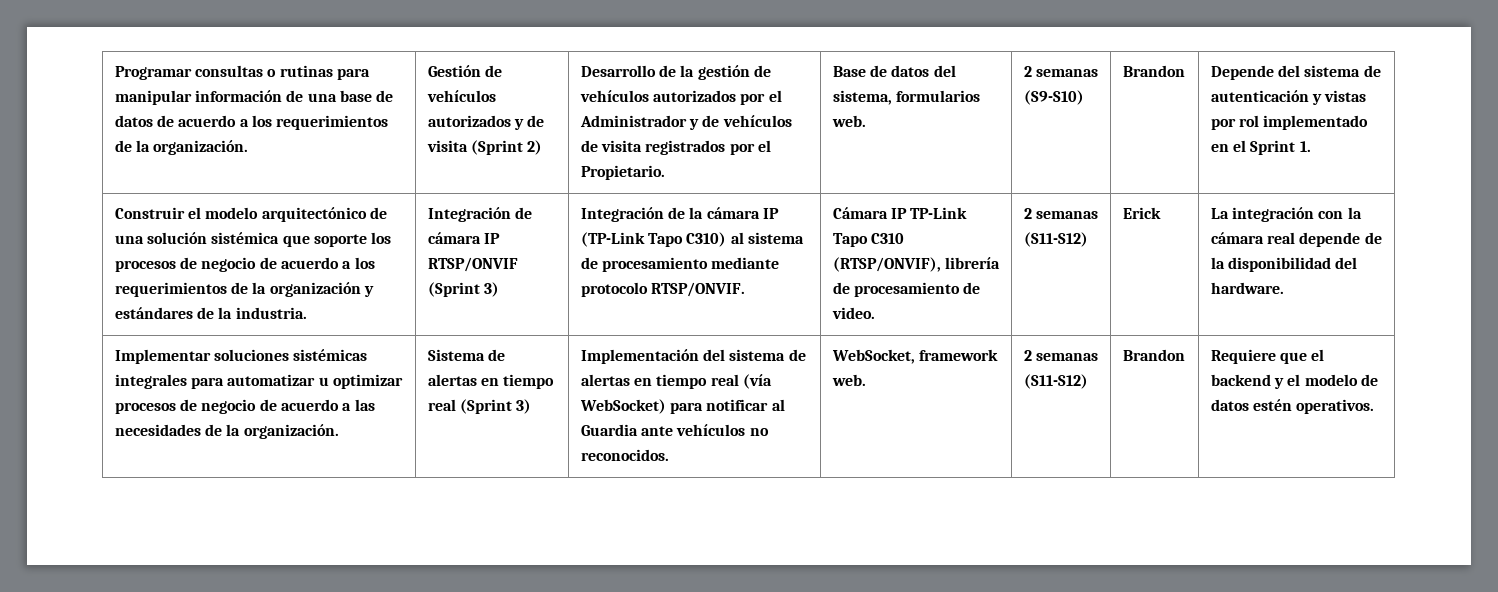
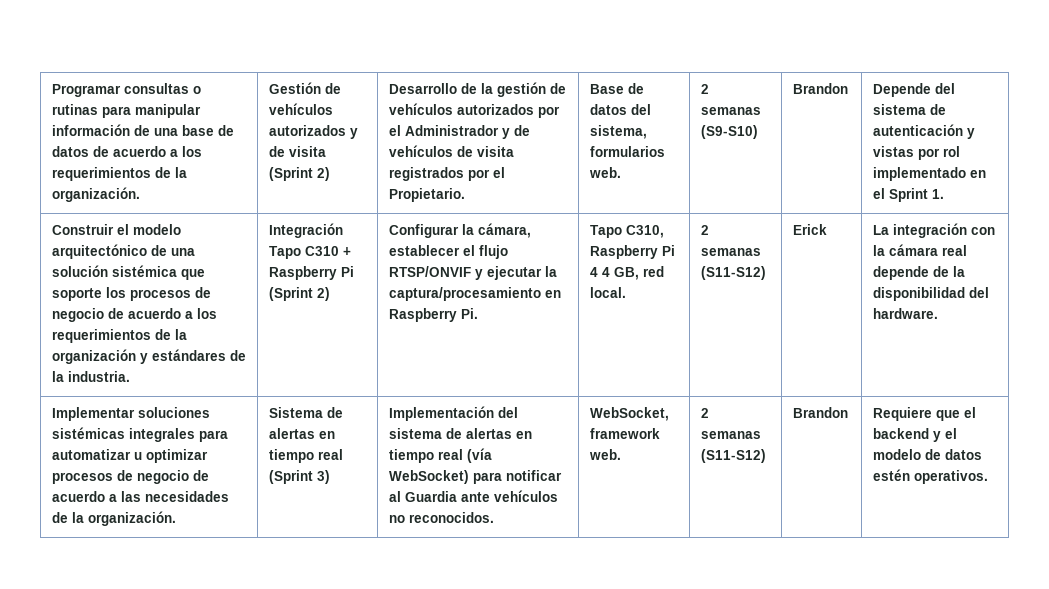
- Integración de cámara IP RTSP/ONVIF (Sprint 3) | Integración de la cámara IP (TP-Link Tapo C310) al sistema de procesamiento mediante protocolo RTSP/ONVIF. | Cámara IP TP-Link Tapo C310 (RTSP/ONVIF), librería de procesamiento de video.
+ Integración Tapo C310 + Raspberry Pi (Sprint 2) | Configurar la cámara, establecer el flujo RTSP/ONVIF y ejecutar la captura/procesamiento en Raspberry Pi. | Tapo C310, Raspberry Pi 4 4 GB, red local.

